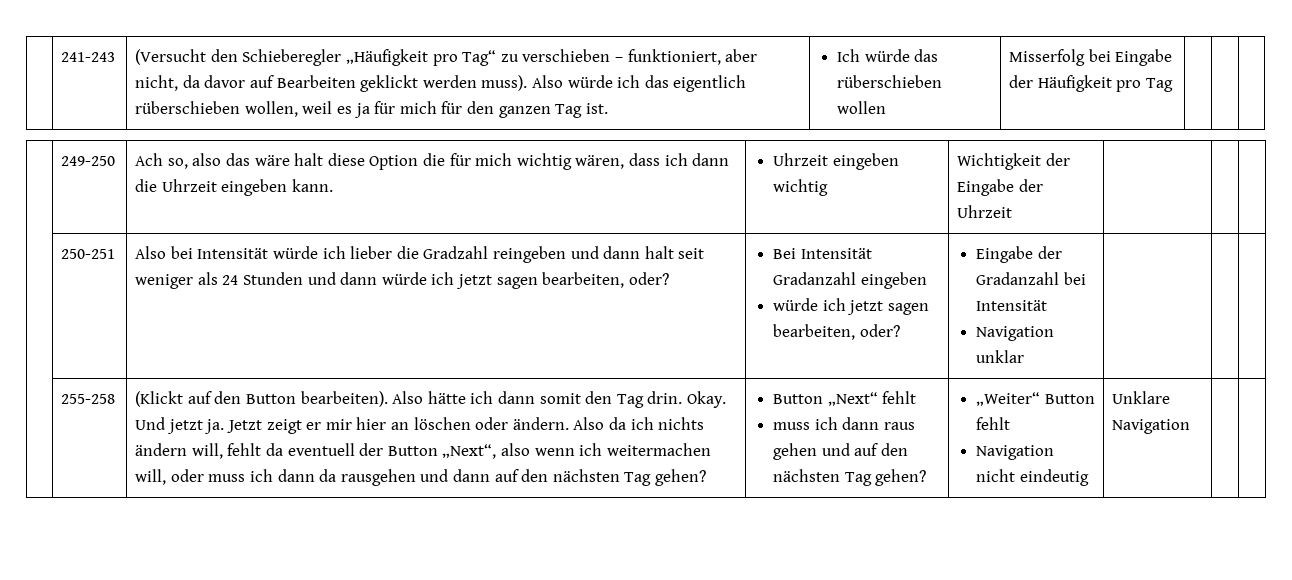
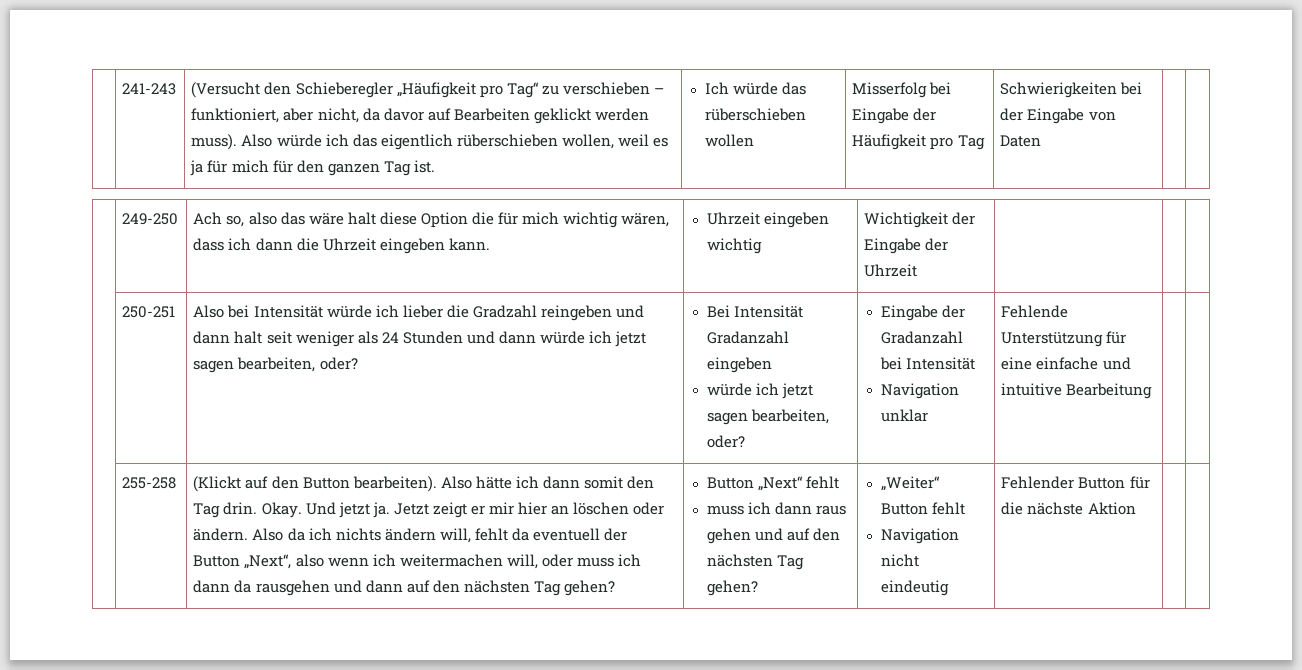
+ Schwierigkeiten bei der Eingabe von Daten
+ Fehlende Unterstützung für eine einfache und intuitive Bearbeitung
- Unklare Navigation
+ Fehlender Button für die nächste Aktion

